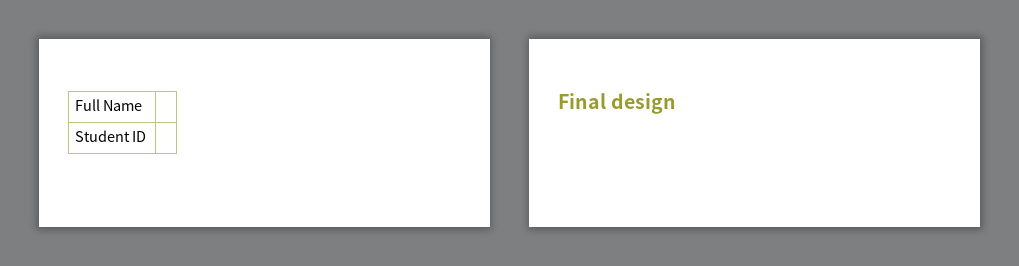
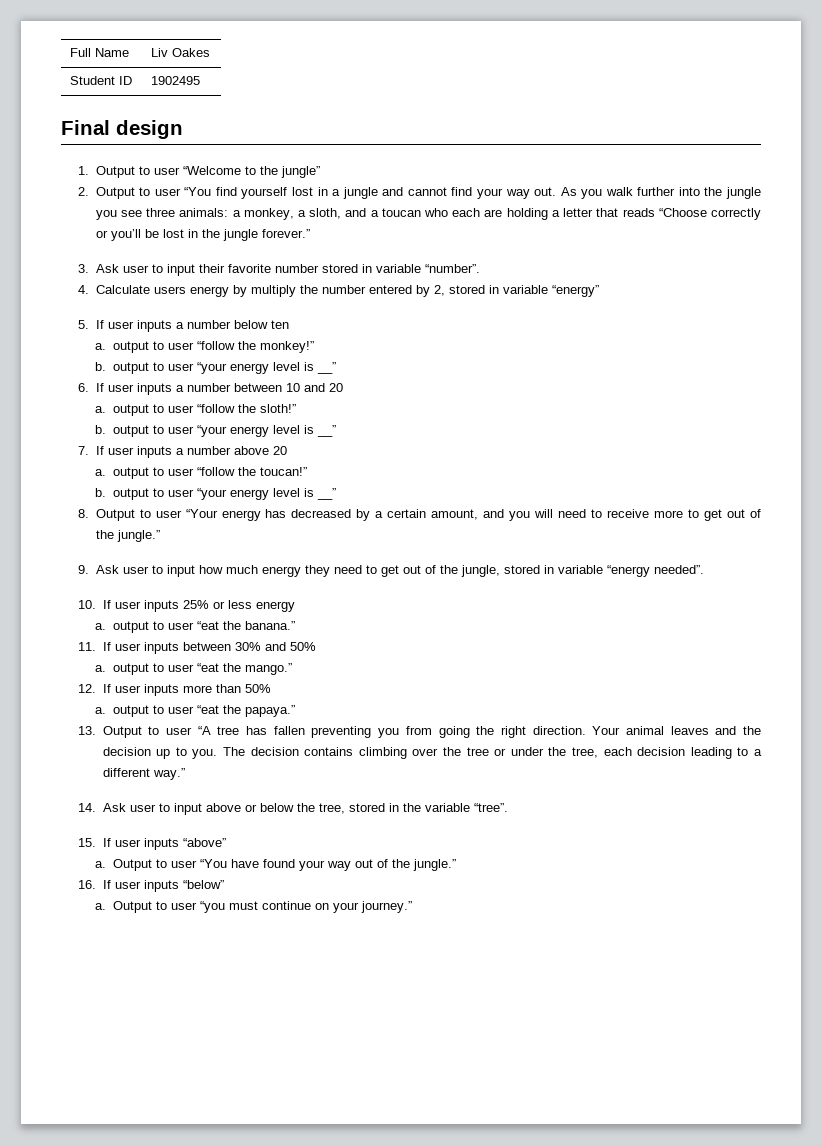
- Full Name |
+ Full Name | Liv Oakes
- Student ID |
+ Student ID | 1902495
+ 1. Output to user “Welcome to the jungle”
+ 2. Output to user “You find yourself lost in a jungle and cannot find your way out. As you walk further into the jungle you see three animals: a monkey, a sloth, and a toucan who each are holding a letter that reads “Choose correctly or you’ll be lost in the jungle forever.”
+ 3. Ask user to input their favorite number stored in variable “number”.
+ 4. Calculate users energy by multiply the number entered by 2, stored in variable “energy”
+ 5. If user inputs a number below ten
+ a. output to user “follow the monkey!”
+ b. output to user “your energy level is __”
+ 6. If user inputs a number between 10 and 20
+ a. output to user “follow the sloth!”
+ b. output to user “your energy level is __”
+ 7. If user inputs a number above 20
+ a. output to user “follow the toucan!”
+ b. output to user “your energy level is __”
+ 8. Output to user “Your energy has decreased by a certain amount, and you will need to receive more to get out of the jungle.”
+ 9. Ask user to input how much energy they need to get out of the jungle, stored in variable “energy needed”.
+ 10. If user inputs 25% or less energy
+ a. output to user “eat the banana.”
+ 11. If user inputs between 30% and 50%
+ a. output to user “eat the mango.”
+ 12. If user inputs more than 50%
+ a. output to user “eat the papaya.”
+ 13. Output to user “A tree has fallen preventing you from going the right direction. Your animal leaves and the decision up to you. The decision contains climbing over the tree or under the tree, each decision leading to a different way.”
+ 14. Ask user to input above or below the tree, stored in the variable “tree”.
+ 15. If user inputs “above”
+ a. Output to user “You have found your way out of the jungle.”
+ 16. If user inputs “below”
+ a. Output to user “you must continue on your journey.”

